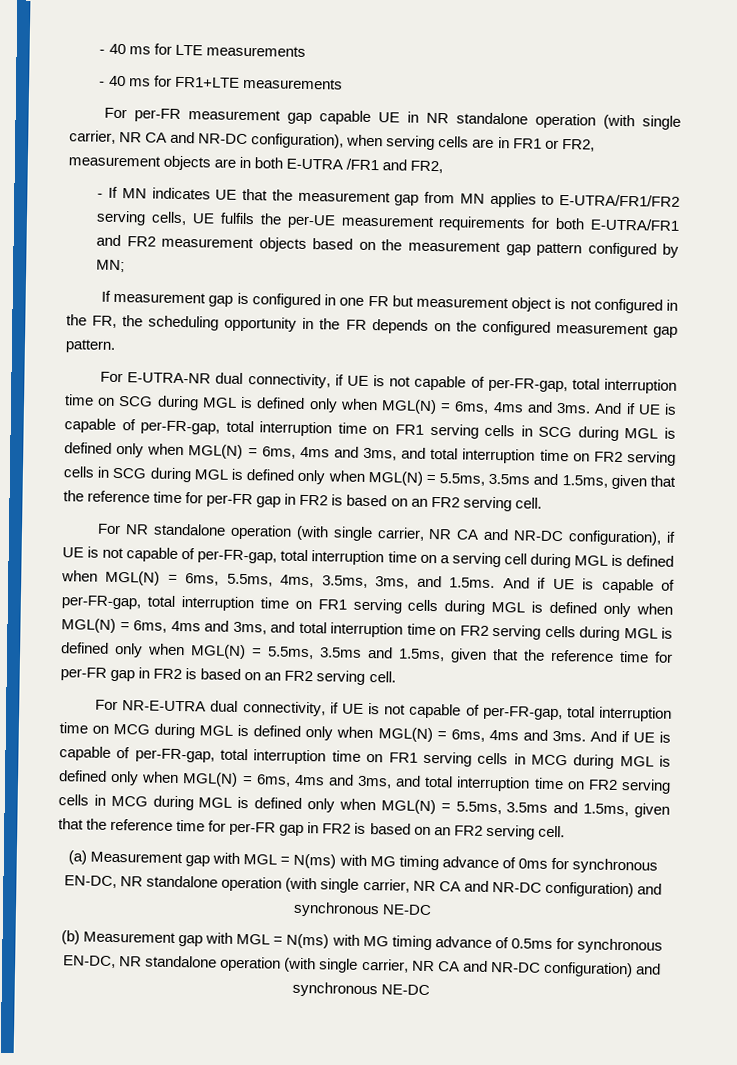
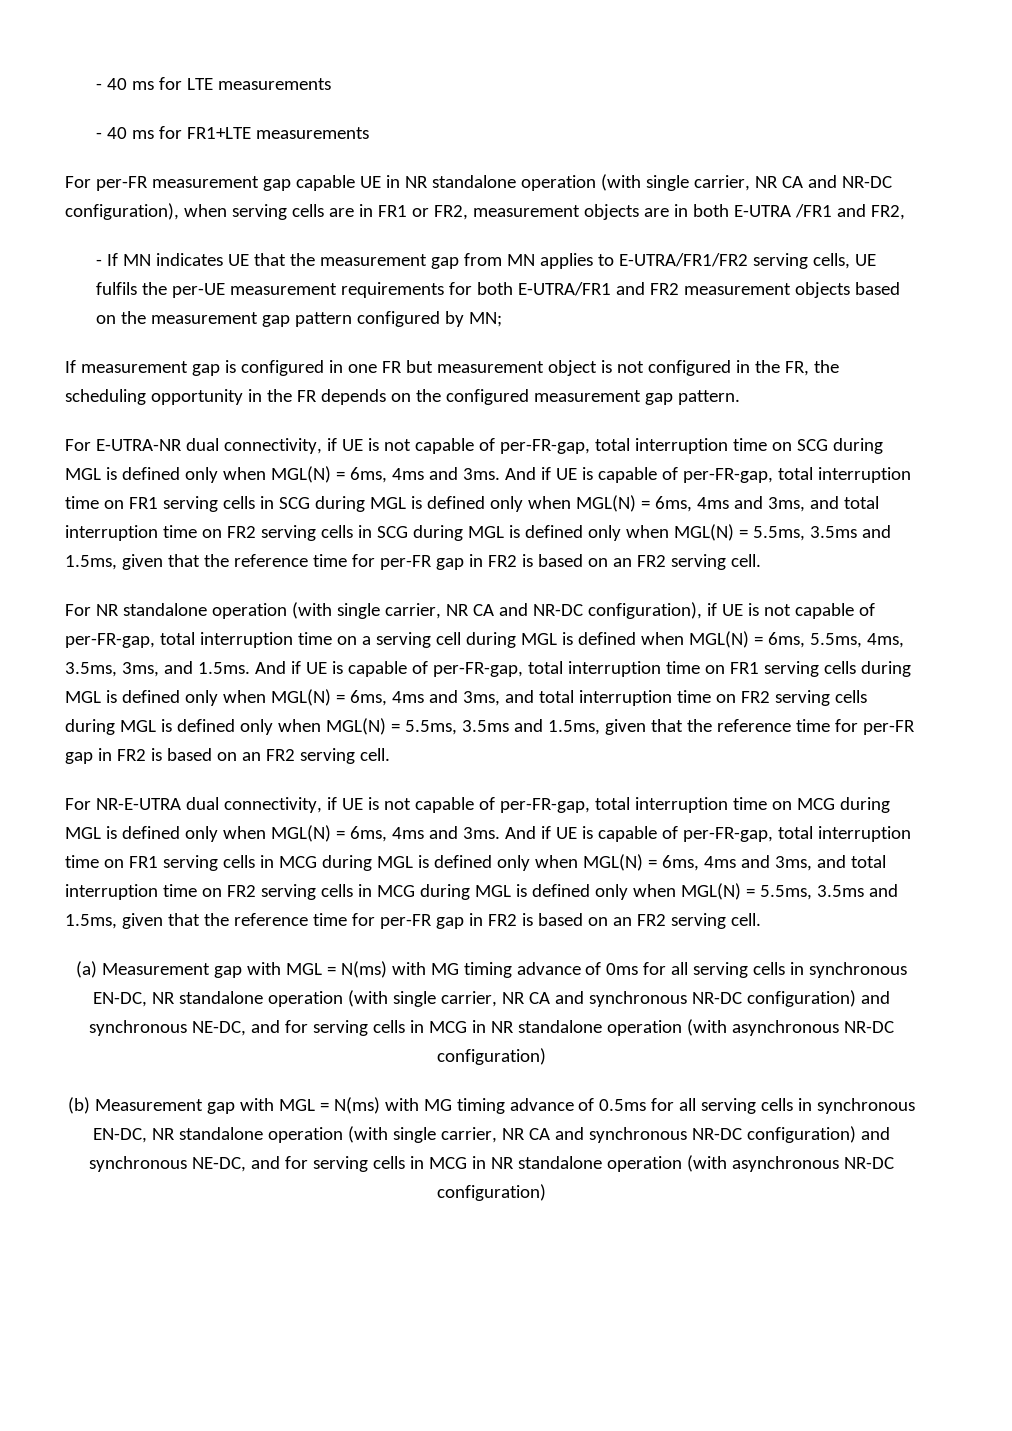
- (a) Measurement gap with MGL = N(ms) with MG timing advance of 0ms for synchronous EN-DC, NR standalone operation (with single carrier, NR CA and NR-DC configuration) and synchronous NE-DC
+ (a) Measurement gap with MGL = N(ms) with MG timing advance of 0ms for all serving cells in synchronous EN-DC, NR standalone operation (with single carrier, NR CA and synchronous NR-DC configuration) and synchronous NE-DC, and for serving cells in MCG in NR standalone operation (with asynchronous NR-DC configuration)
- (b) Measurement gap with MGL = N(ms) with MG timing advance of 0.5ms for synchronous EN-DC, NR standalone operation (with single carrier, NR CA and NR-DC configuration) and synchronous NE-DC
+ (b) Measurement gap with MGL = N(ms) with MG timing advance of 0.5ms for all serving cells in synchronous EN-DC, NR standalone operation (with single carrier, NR CA and synchronous NR-DC configuration) and synchronous NE-DC, and for serving cells in MCG in NR standalone operation (with asynchronous NR-DC configuration)

